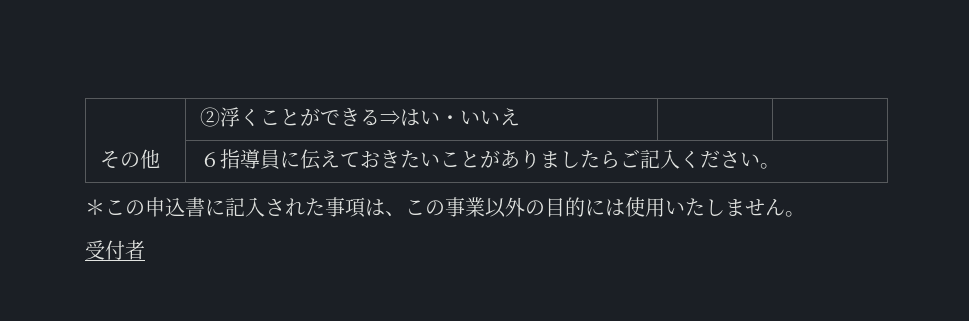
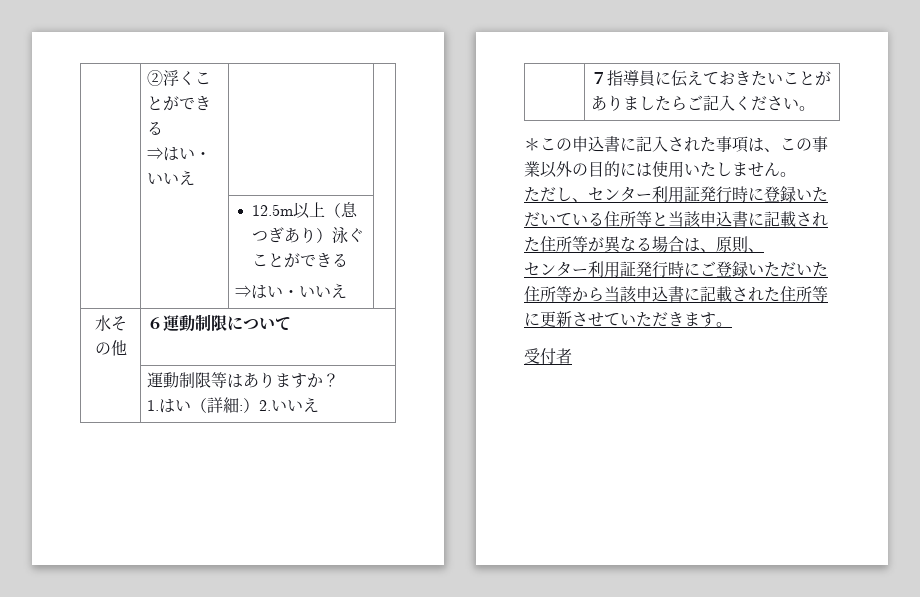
- | ②浮くことができる⇒はい・いいえ | |
+ | ②浮くことができる
+ ⇒はい・いいえ | |
- その他 | ６指導員に伝えておきたいことがありましたらご記入ください。
+ | | 12.5m以上（息つぎあり）泳ぐことができる
+ ⇒はい・いいえ |
+ 水その他 | ６運動制限について
+ | 運動制限等はありますか？
+ 1.はい（詳細:）2.いいえ
+ | ７指導員に伝えておきたいことがありましたらご記入ください。
+ ただし、センター利用証発行時に登録いただいている住所等と当該申込書に記載された住所等が異なる場合は、原則、
+ センター利用証発行時にご登録いただいた住所等から当該申込書に記載された住所等に更新させていただきます。

